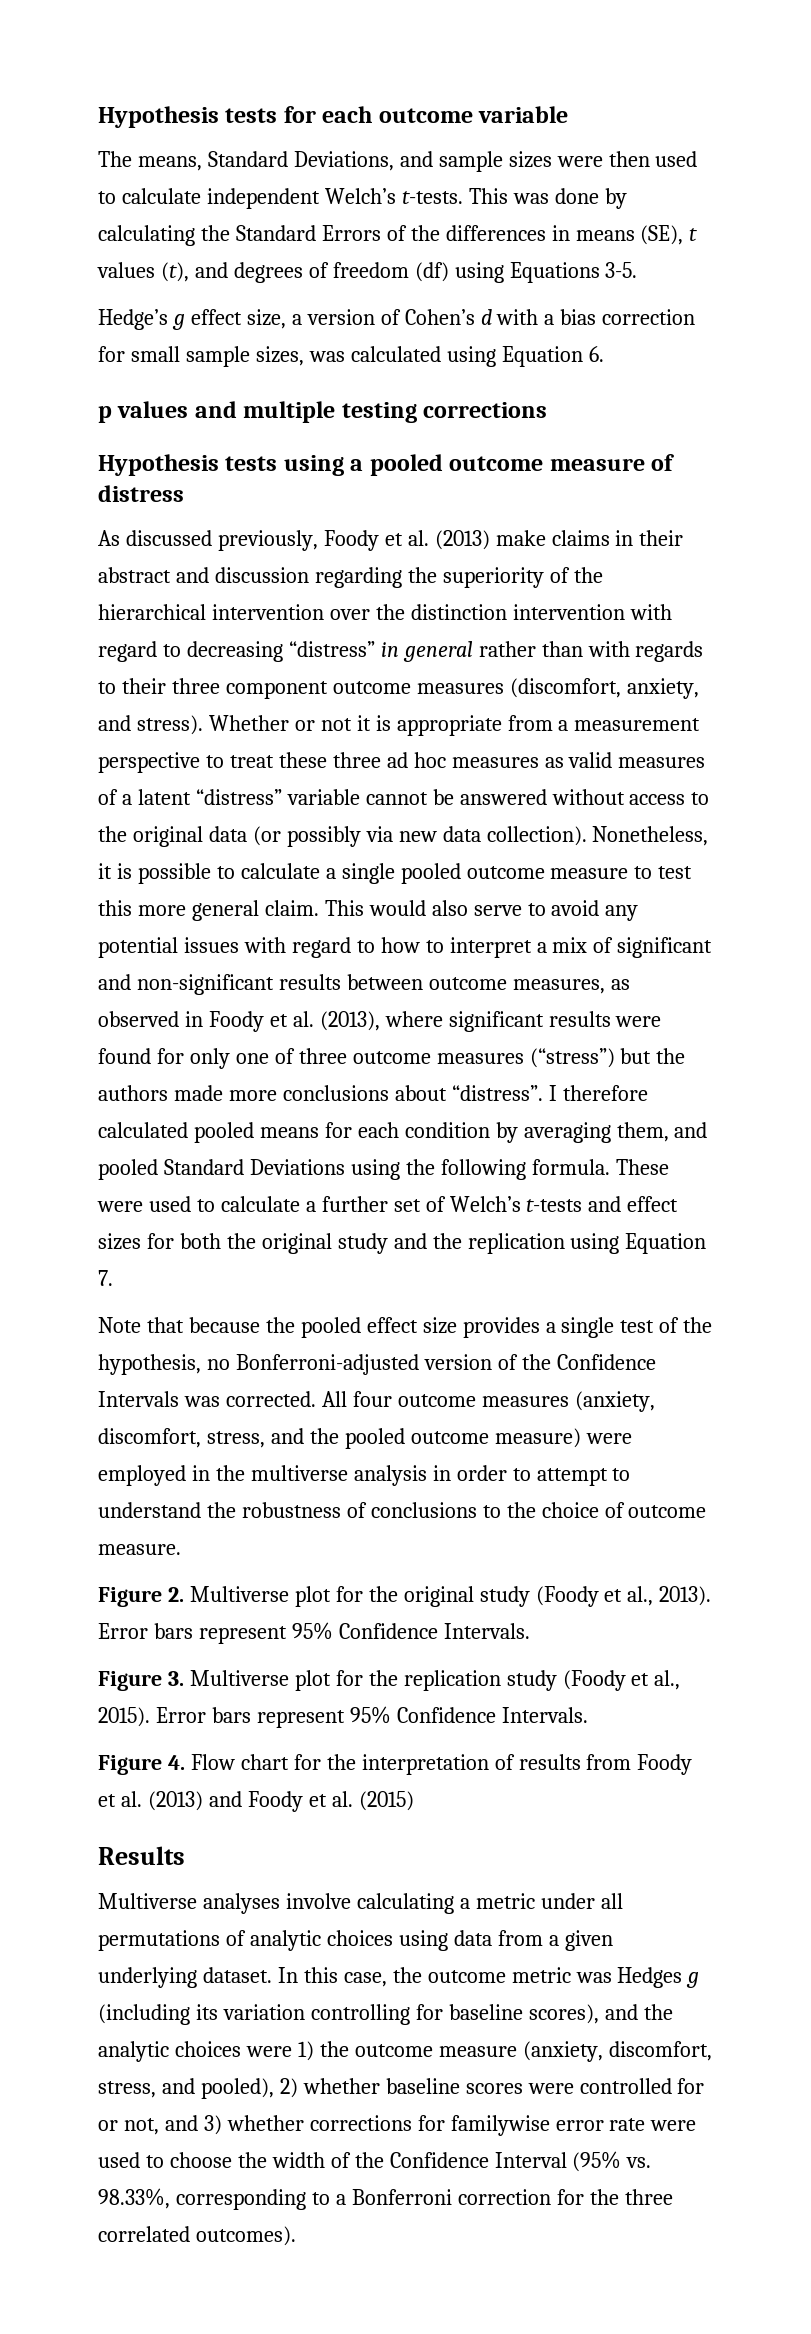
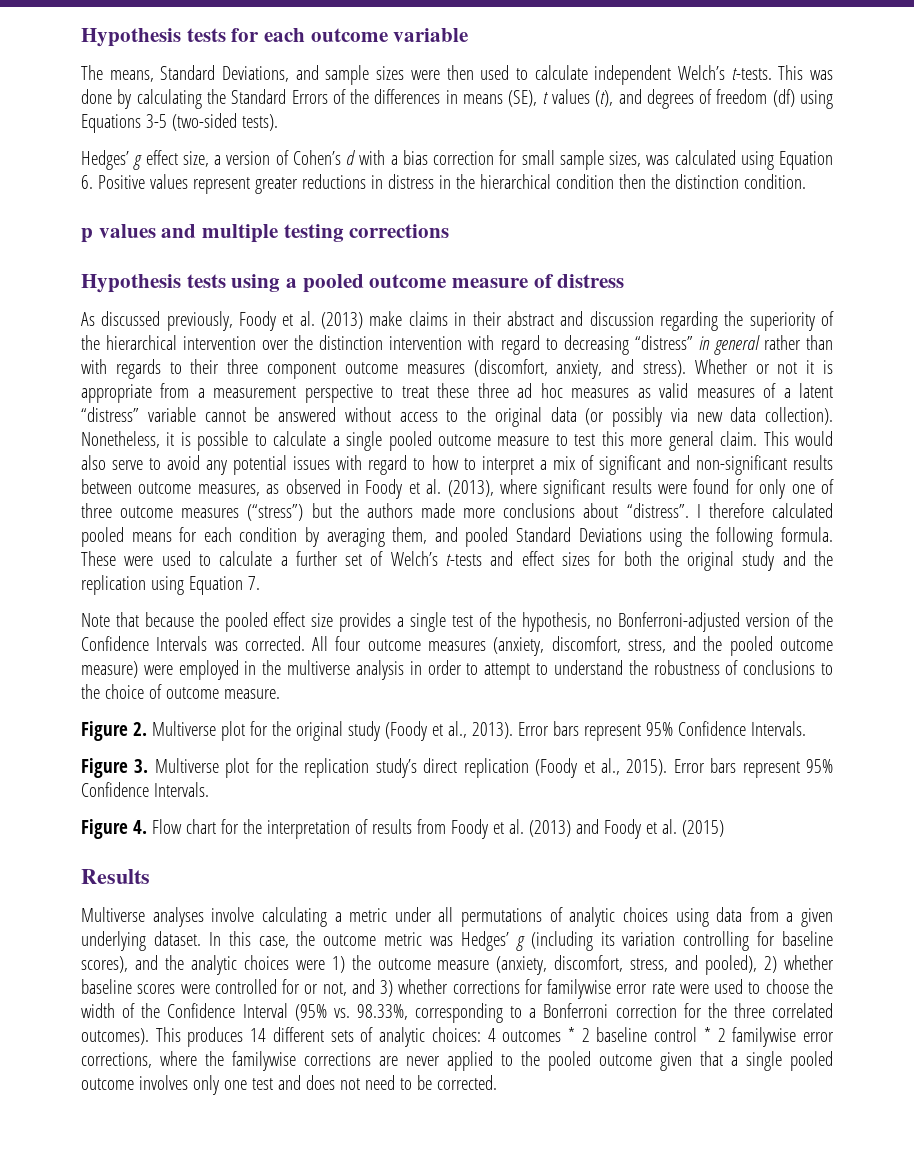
- This was done by calculating the Standard Errors of the differences in means (SE), t values (t), and degrees of freedom (df) using Equations 3-5.
- Hedge’s g effect size, a version of Cohen’s d with a bias correction for small sample sizes, was calculated using Equation 6.
+ This was done by calculating the Standard Errors of the differences in means (SE), t values (t), and degrees of freedom (df) using Equations 3-5 (two-sided tests).
+ Hedges’ g effect size, a version of Cohen’s d with a bias correction for small sample sizes, was calculated using Equation 6. Positive values represent greater reductions in distress in the hierarchical condition then the distinction condition.
- Figure 3. Multiverse plot for the replication study (Foody et al., 2015).
+ Figure 3. Multiverse plot for the replication study’s direct replication (Foody et al., 2015).
- In this case, the outcome metric was Hedges g (including its variation controlling for baseline scores), and the analytic choices were 1) the outcome measure (anxiety, discomfort, stress, and pooled), 2) whether baseline scores were controlled for or not, and 3) whether corrections for familywise error rate were used to choose the width of the Confidence Interval (95% vs. 98.33%, corresponding to a Bonferroni correction for the three correlated outcomes).
+ In this case, the outcome metric was Hedges’ g (including its variation controlling for baseline scores), and the analytic choices were 1) the outcome measure (anxiety, discomfort, stress, and pooled), 2) whether baseline scores were controlled for or not, and 3) whether corrections for familywise error rate were used to choose the width of the Confidence Interval (95% vs. 98.33%, corresponding to a Bonferroni correction for the three correlated outcomes).
+ This produces 14 different sets of analytic choices: 4 outcomes * 2 baseline control * 2 familywise error corrections, where the familywise corrections are never applied to the pooled outcome given that a single pooled outcome involves only one test and does not need to be corrected.

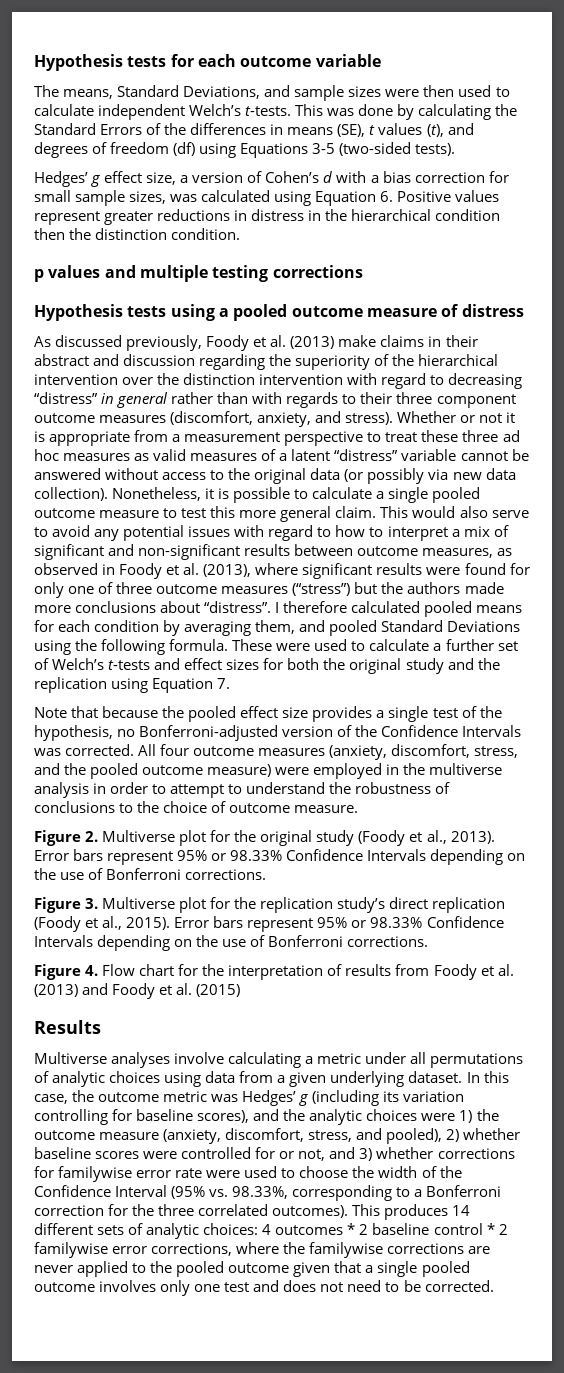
- Figure 2. Multiverse plot for the original study (Foody et al., 2013). Error bars represent 95% Confidence Intervals.
+ Figure 2. Multiverse plot for the original study (Foody et al., 2013). Error bars represent 95% or 98.33% Confidence Intervals depending on the use of Bonferroni corrections.
- Figure 3. Multiverse plot for the replication study’s direct replication (Foody et al., 2015). Error bars represent 95% Confidence Intervals.
+ Figure 3. Multiverse plot for the replication study’s direct replication (Foody et al., 2015). Error bars represent 95% or 98.33% Confidence Intervals depending on the use of Bonferroni corrections.

